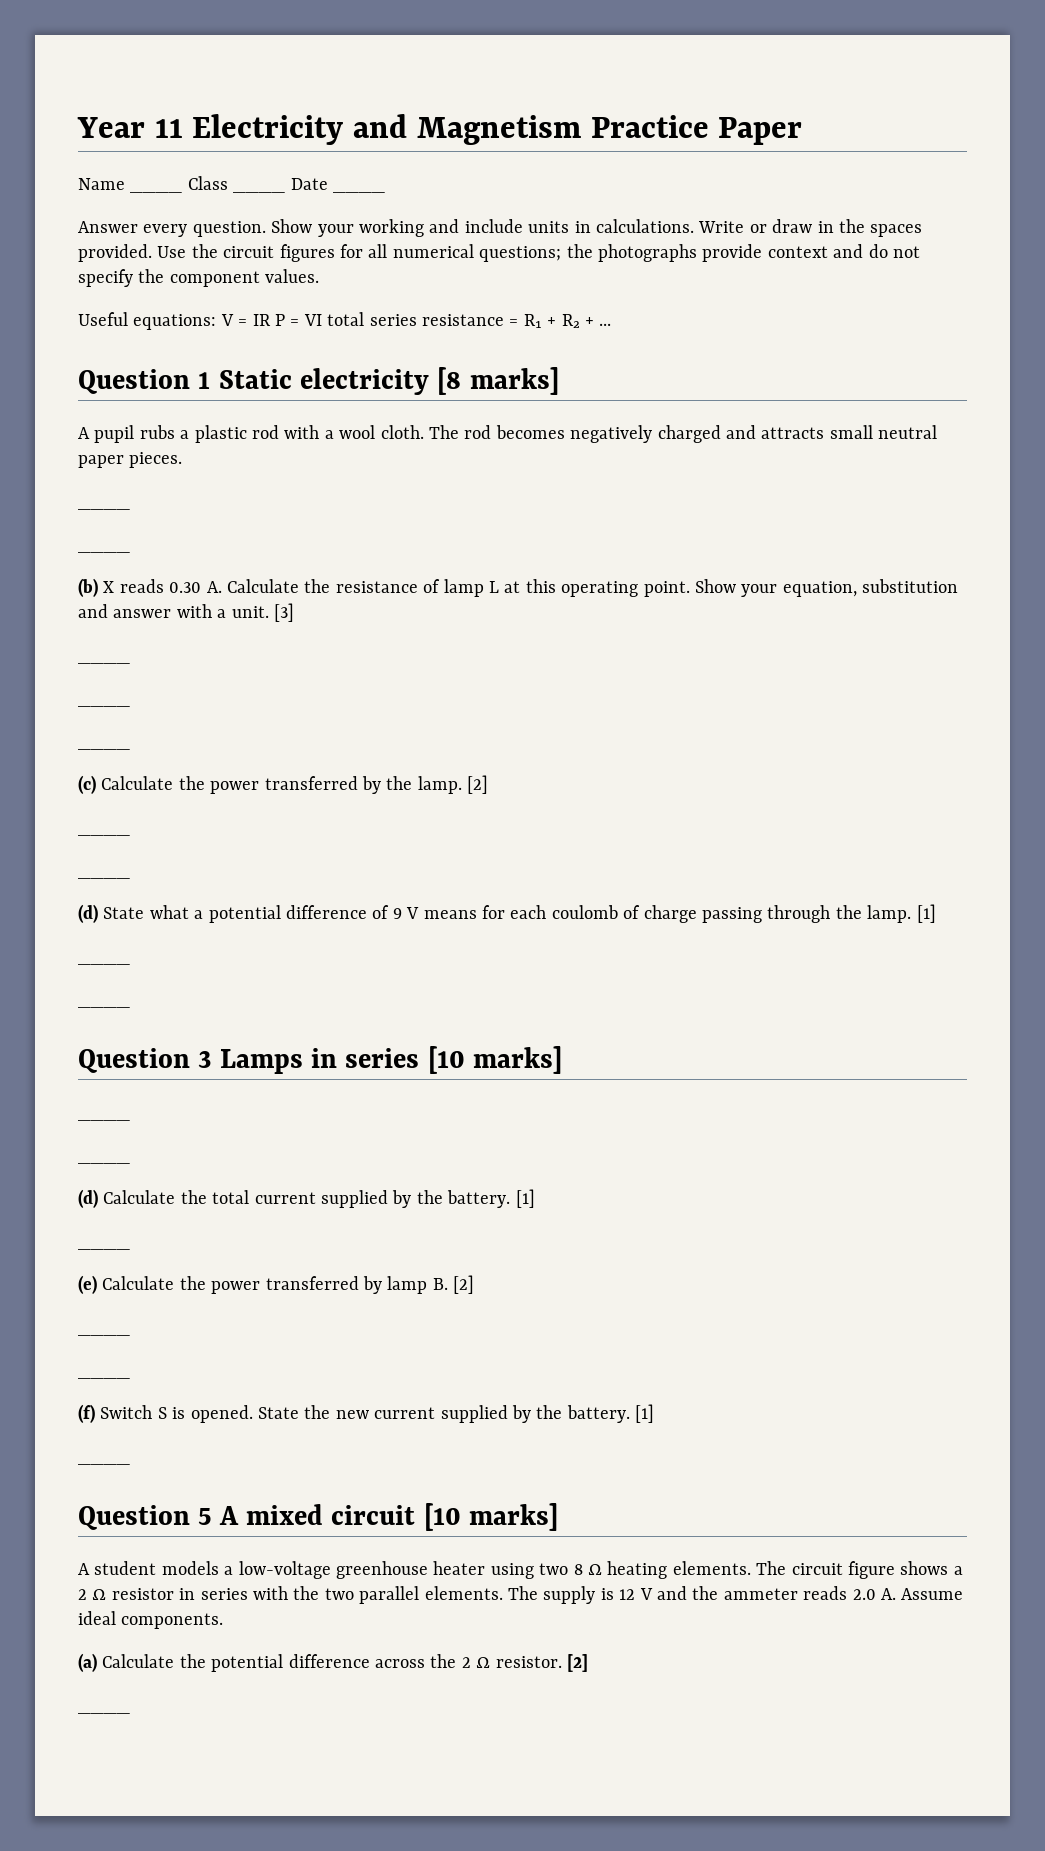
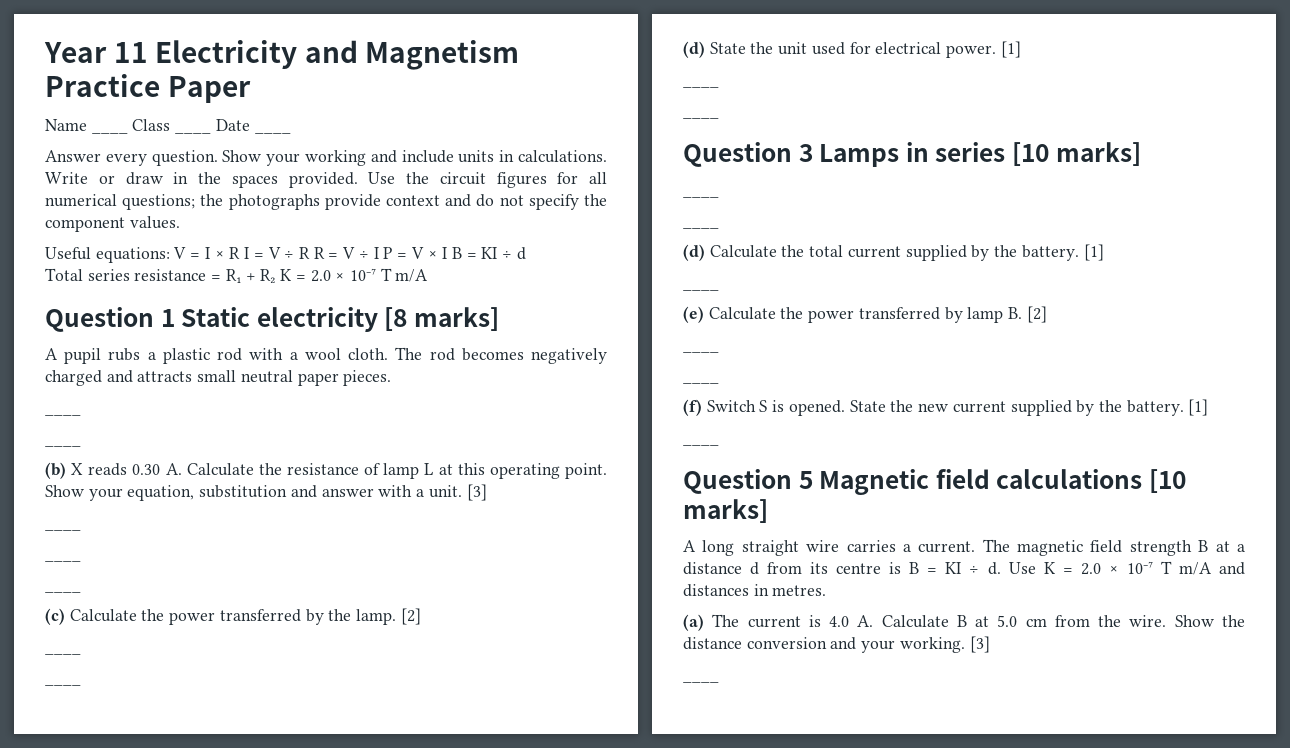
- Useful equations: V = IR P = VI total series resistance = R₁ + R₂ + ...
+ Useful equations: V = I × R I = V ÷ R R = V ÷ I P = V × I B = KI ÷ d
+ Total series resistance = R₁ + R₂ K = 2.0 × 10⁻⁷ T m/A
- (d) State what a potential difference of 9 V means for each coulomb of charge passing through the lamp.
+ (d) State the unit used for electrical power.
- Question 5 A mixed circuit [10 marks]
+ Question 5 Magnetic field calculations [10 marks]
- A student models a low-voltage greenhouse heater using two 8 Ω heating elements. The circuit figure shows a 2 Ω resistor in series with the two parallel elements. The supply is 12 V and the ammeter reads 2.0 A. Assume ideal components.
- (a) Calculate the potential difference across the 2 Ω resistor. [2]
+ A long straight wire carries a current. The magnetic field strength B at a distance d from its centre is B = KI ÷ d. Use K = 2.0 × 10⁻⁷ T m/A and distances in metres.
+ (a) The current is 4.0 A. Calculate B at 5.0 cm from the wire. Show the distance conversion and your working. [3]

